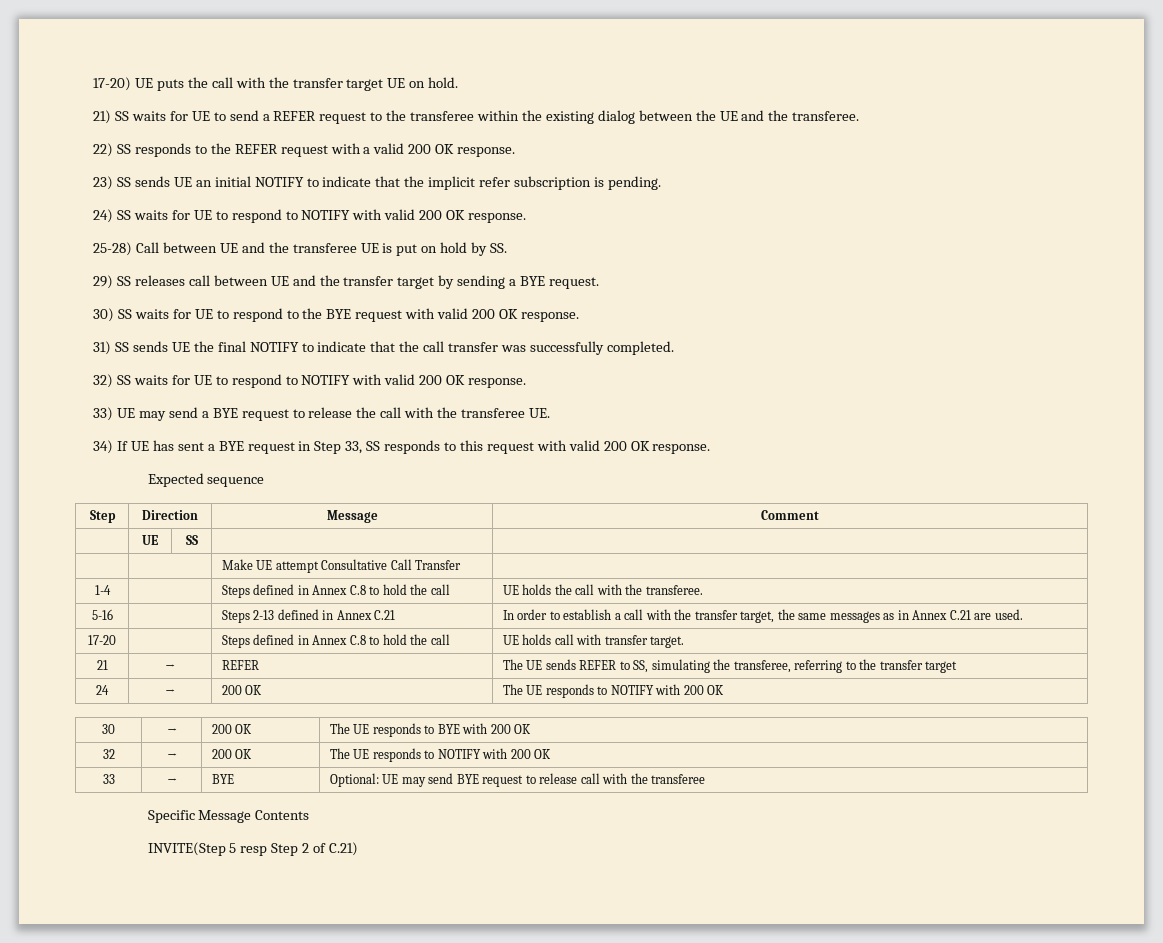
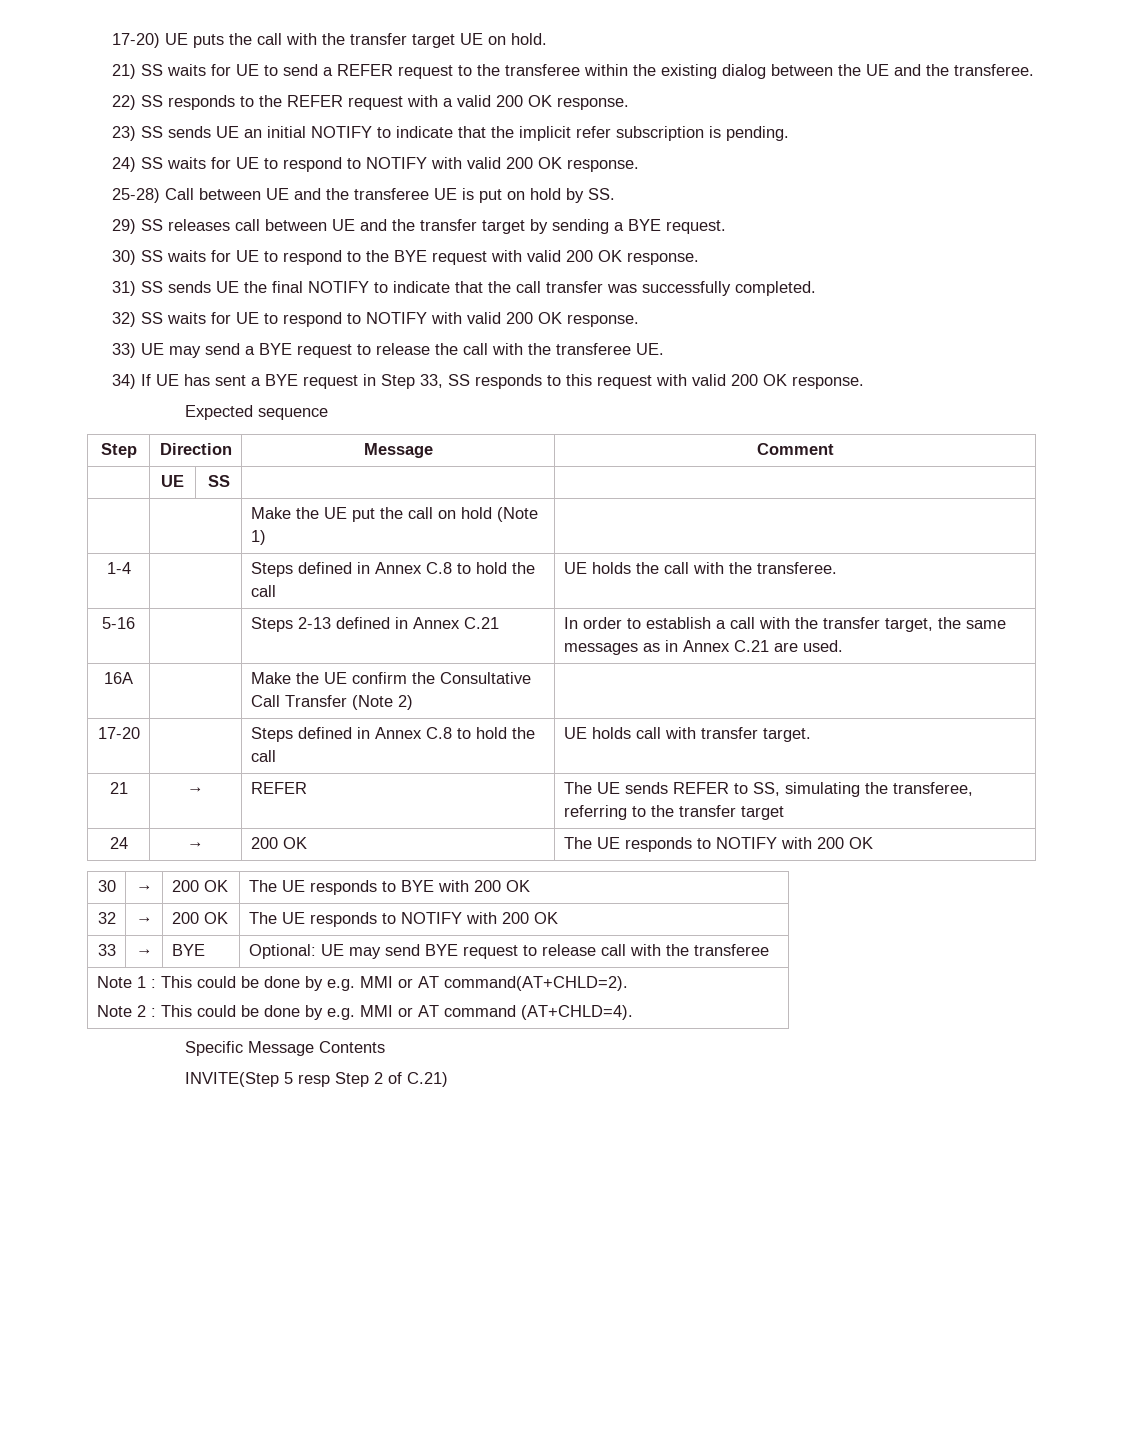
- | | Make UE attempt Consultative Call Transfer |
+ | | Make the UE put the call on hold (Note 1) |
+ 16A | | Make the UE confirm the Consultative Call Transfer (Note 2) |
+ Note 1 : This could be done by e.g. MMI or AT command(AT+CHLD=2).
+ Note 2 : This could be done by e.g. MMI or AT command (AT+CHLD=4).

